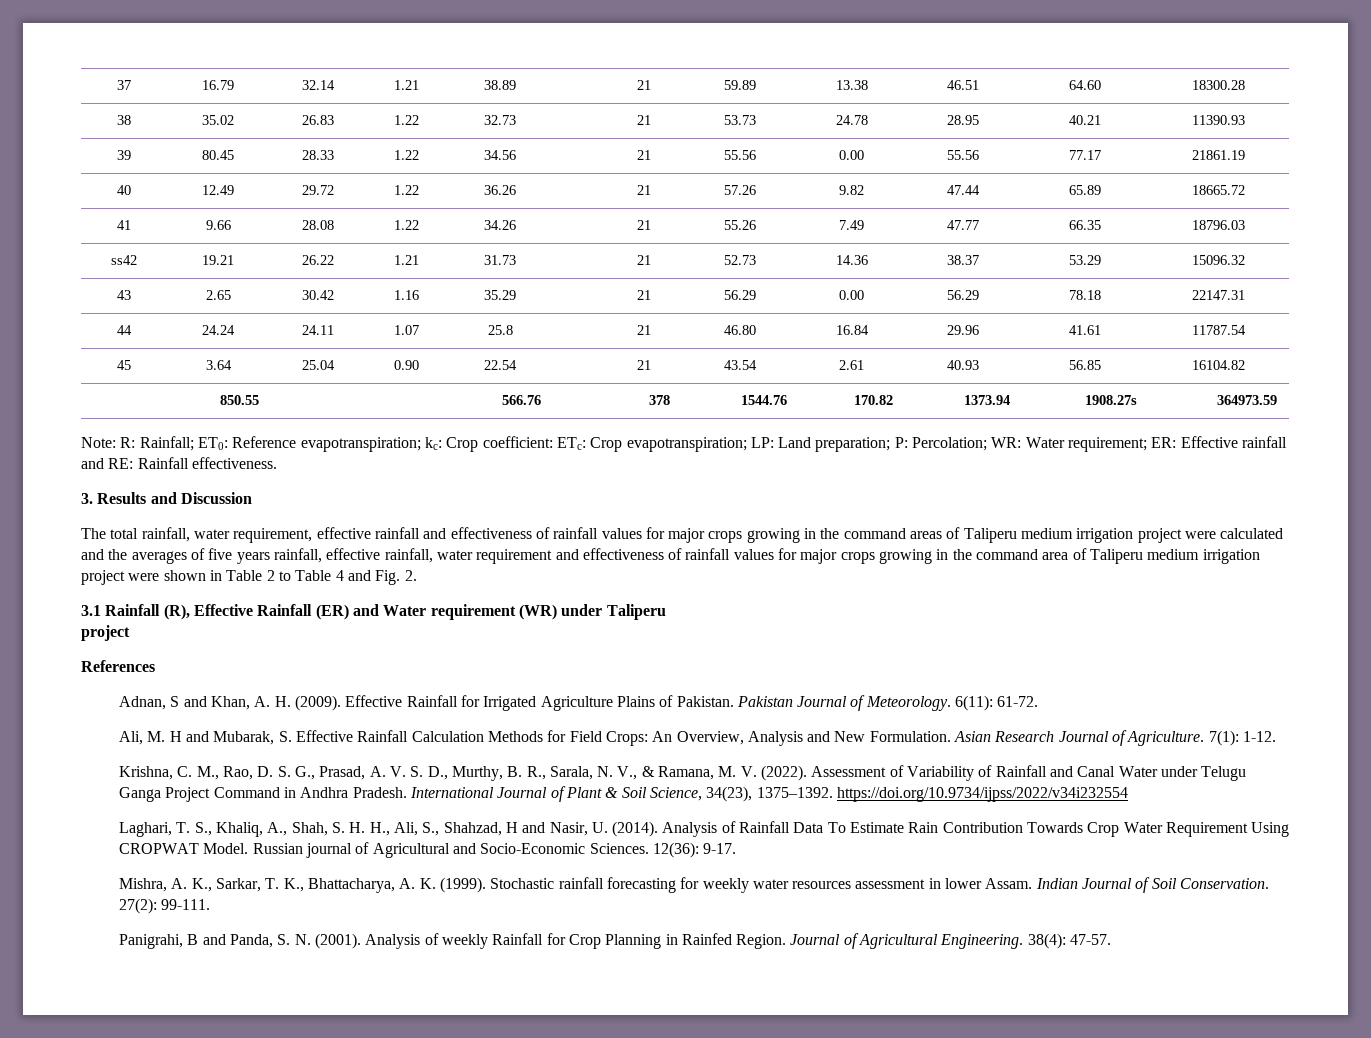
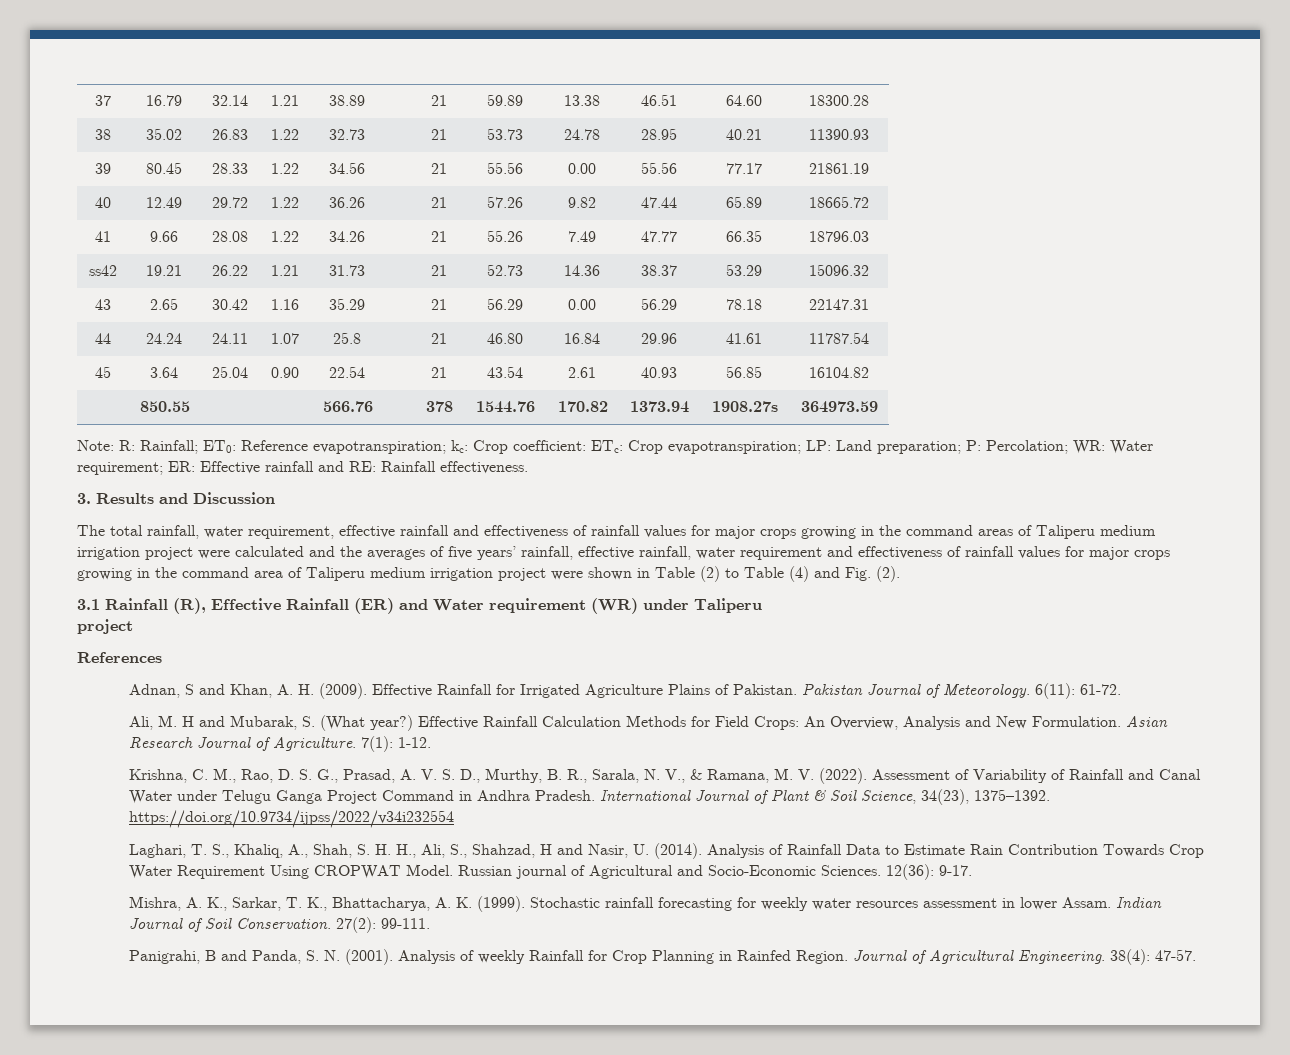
- The total rainfall, water requirement, effective rainfall and effectiveness of rainfall values for major crops growing in the command areas of Taliperu medium irrigation project were calculated and the averages of five years rainfall, effective rainfall, water requirement and effectiveness of rainfall values for major crops growing in the command area of Taliperu medium irrigation project were shown in Table 2 to Table 4 and Fig. 2.
+ The total rainfall, water requirement, effective rainfall and effectiveness of rainfall values for major crops growing in the command areas of Taliperu medium irrigation project were calculated and the averages of five years’ rainfall, effective rainfall, water requirement and effectiveness of rainfall values for major crops growing in the command area of Taliperu medium irrigation project were shown in Table (2) to Table (4) and Fig. (2).
- Ali, M. H and Mubarak, S. Effective Rainfall Calculation Methods for Field Crops: An Overview, Analysis and New Formulation.
+ Ali, M. H and Mubarak, S. (What year?) Effective Rainfall Calculation Methods for Field Crops: An Overview, Analysis and New Formulation.
- Analysis of Rainfall Data To Estimate Rain Contribution Towards Crop Water Requirement Using CROPWAT Model.
+ Analysis of Rainfall Data to Estimate Rain Contribution Towards Crop Water Requirement Using CROPWAT Model.

